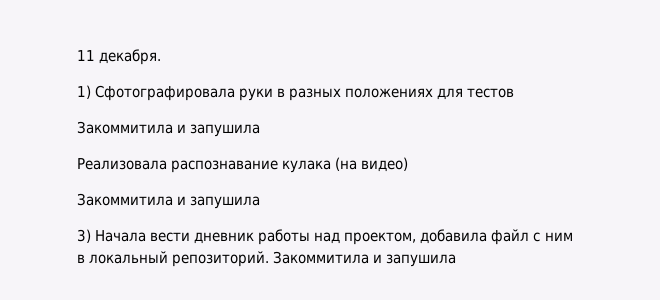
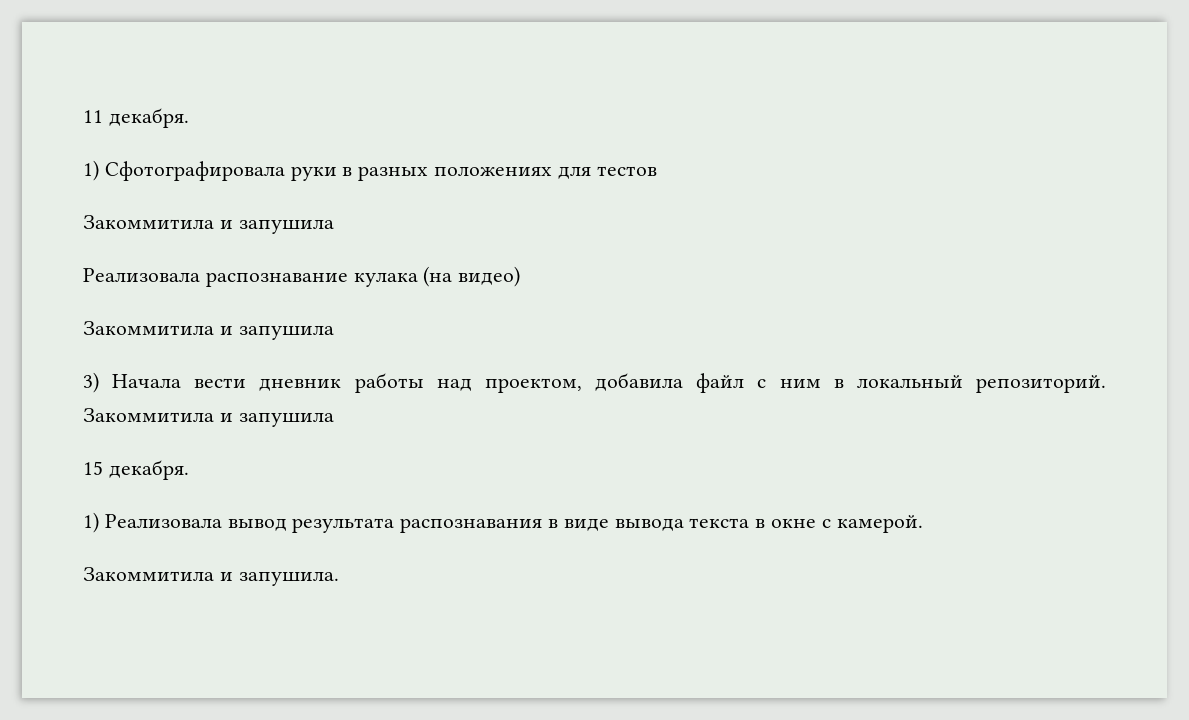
+ 15 декабря.
+ 1) Реализовала вывод результата распознавания в виде вывода текста в окне с камерой.
+ Закоммитила и запушила.

